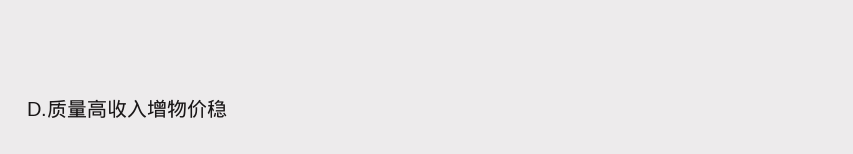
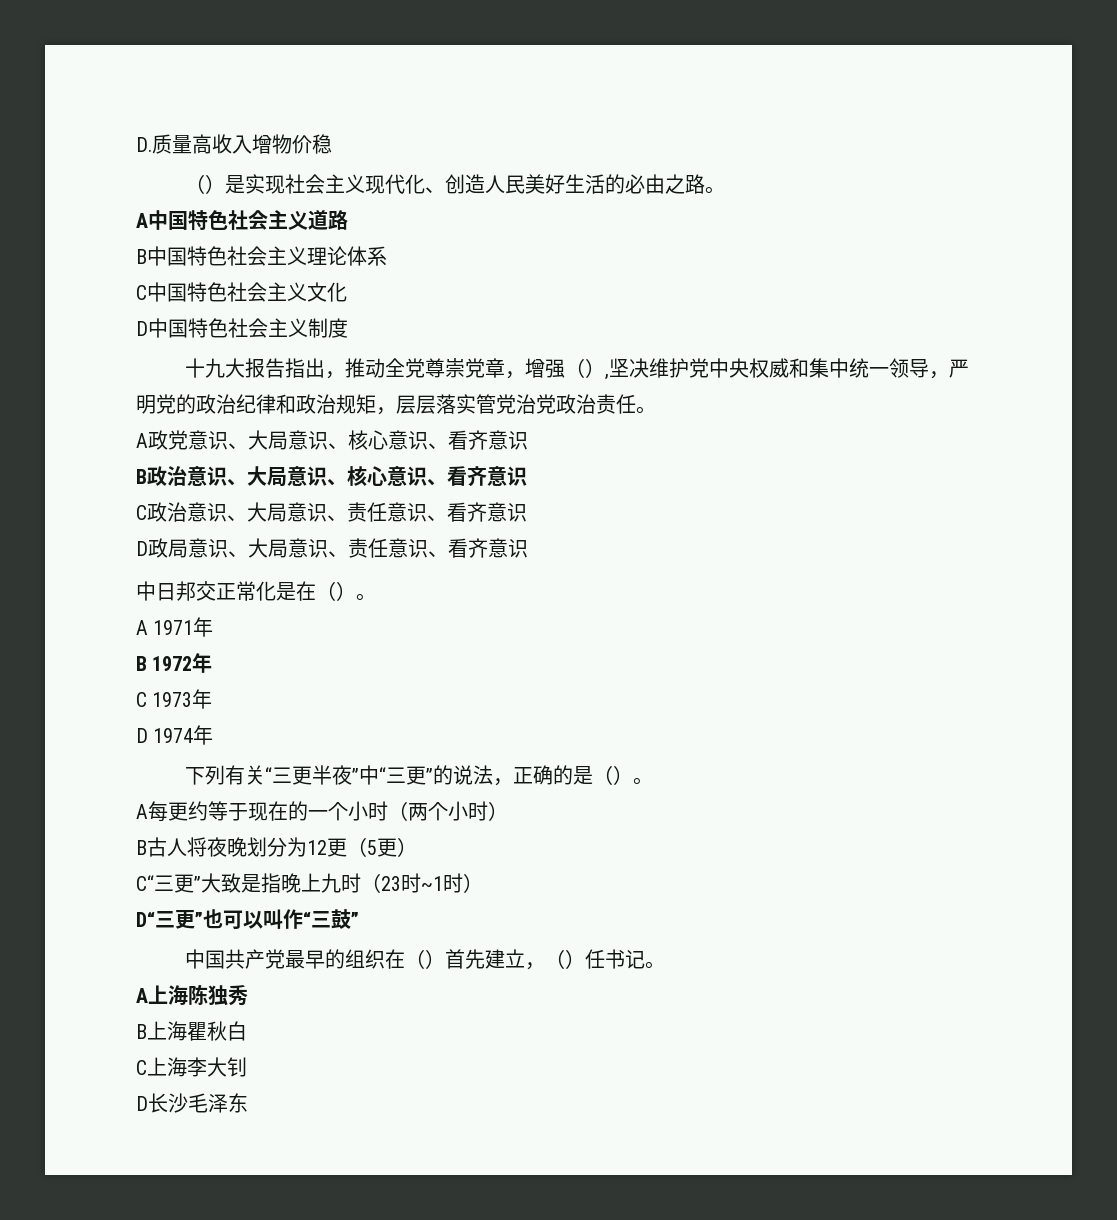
+ （）是实现社会主义现代化、创造人民美好生活的必由之路。
+ A中国特色社会主义道路
+ B中国特色社会主义理论体系
+ C中国特色社会主义文化
+ D中国特色社会主义制度
+ 十九大报告指出，推动全党尊崇党章，增强（）,坚决维护党中央权威和集中统一领导，严明党的政治纪律和政治规矩，层层落实管党治党政治责任。
+ A政党意识、大局意识、核心意识、看齐意识
+ B政治意识、大局意识、核心意识、看齐意识
+ C政治意识、大局意识、责任意识、看齐意识
+ D政局意识、大局意识、责任意识、看齐意识
+ 中日邦交正常化是在（）。
+ A 1971年
+ B 1972年
+ C 1973年
+ D 1974年
+ 下列有关“三更半夜”中“三更”的说法，正确的是（）。
+ A每更约等于现在的一个小时（两个小时）
+ B古人将夜晚划分为12更（5更）
+ C“三更”大致是指晚上九时（23时~1时）
+ D“三更”也可以叫作“三鼓”
+ 中国共产党最早的组织在（）首先建立，（）任书记。
+ A上海陈独秀
+ B上海瞿秋白
+ C上海李大钊
+ D长沙毛泽东

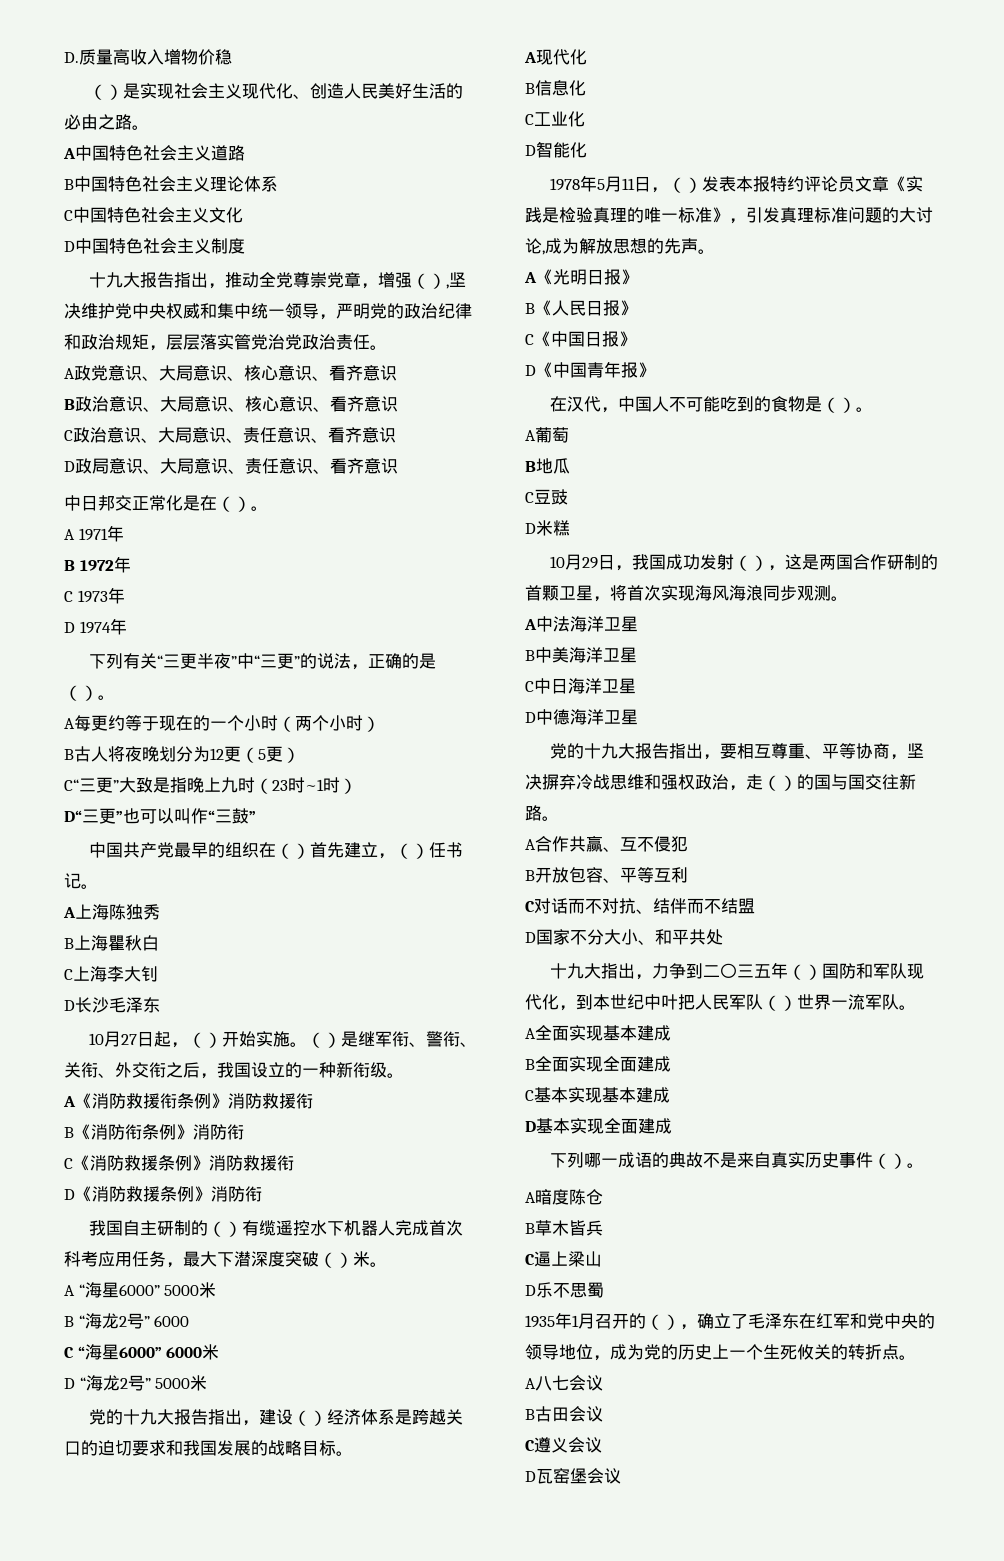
+ 10月27日起，（）开始实施。（）是继军衔、警衔、关衔、外交衔之后，我国设立的一种新衔级。
+ A《消防救援衔条例》消防救援衔
+ B《消防衔条例》消防衔
+ C《消防救援条例》消防救援衔
+ D《消防救援条例》消防衔
+ 我国自主研制的（）有缆遥控水下机器人完成首次科考应用任务，最大下潜深度突破（）米。
+ A “海星6000” 5000米
+ B “海龙2号” 6000
+ C “海星6000” 6000米
+ D “海龙2号” 5000米
+ 党的十九大报告指出，建设（）经济体系是跨越关口的迫切要求和我国发展的战略目标。
+ A现代化
+ B信息化
+ C工业化
+ D智能化
+ 1978年5月11日，（）发表本报特约评论员文章《实践是检验真理的唯一标准》，引发真理标准问题的大讨论,成为解放思想的先声。
+ A《光明日报》
+ B《人民日报》
+ C《中国日报》
+ D《中国青年报》
+ 在汉代，中国人不可能吃到的食物是（）。
+ A葡萄
+ B地瓜
+ C豆豉
+ D米糕
+ 10月29日，我国成功发射（），这是两国合作研制的首颗卫星，将首次实现海风海浪同步观测。
+ A中法海洋卫星
+ B中美海洋卫星
+ C中日海洋卫星
+ D中德海洋卫星
+ 党的十九大报告指出，要相互尊重、平等协商，坚决摒弃冷战思维和强权政治，走（）的国与国交往新路。
+ A合作共赢、互不侵犯
+ B开放包容、平等互利
+ C对话而不对抗、结伴而不结盟
+ D国家不分大小、和平共处
+ 十九大指出，力争到二〇三五年（）国防和军队现代化，到本世纪中叶把人民军队（）世界一流军队。
+ A全面实现基本建成
+ B全面实现全面建成
+ C基本实现基本建成
+ D基本实现全面建成
+ 下列哪一成语的典故不是来自真实历史事件（）。
+ A暗度陈仓
+ B草木皆兵
+ C逼上梁山
+ D乐不思蜀
+ 1935年1月召开的（），确立了毛泽东在红军和党中央的领导地位，成为党的历史上一个生死攸关的转折点。
+ A八七会议
+ B古田会议
+ C遵义会议
+ D瓦窑堡会议

